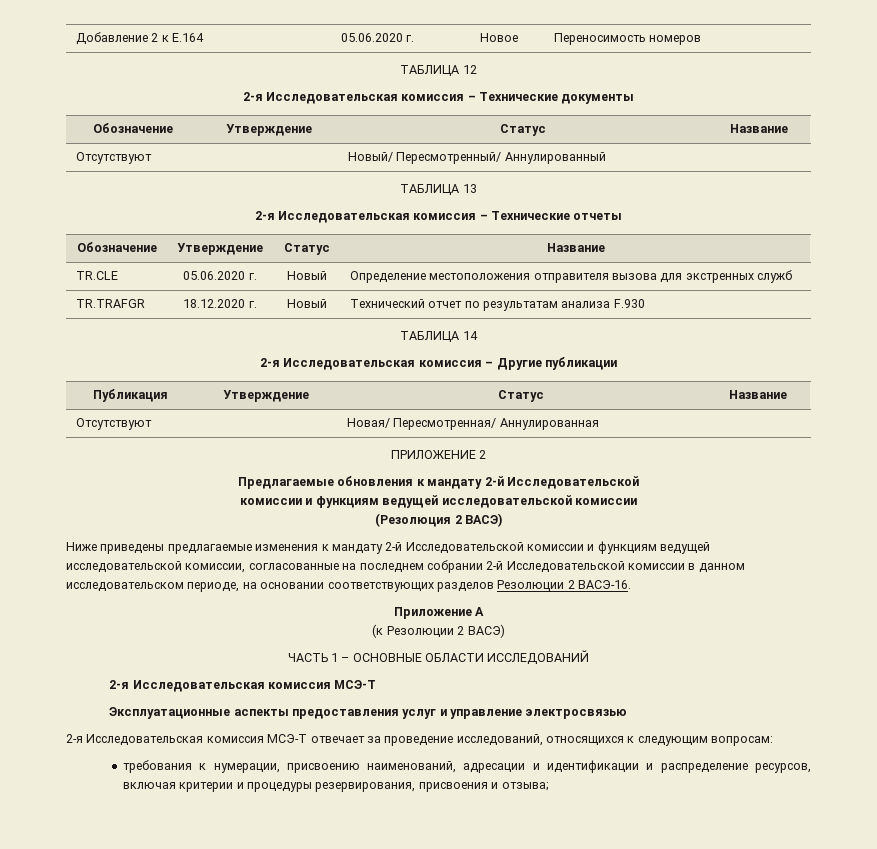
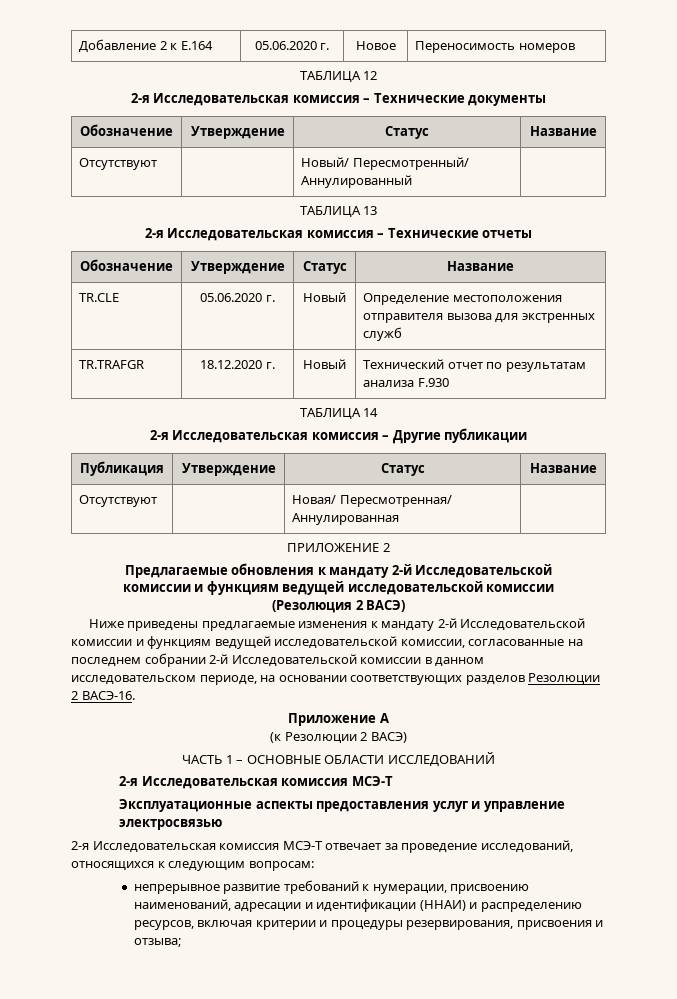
- требования к нумерации, присвоению наименований, адресации и идентификации и распределение ресурсов, включая критерии и процедуры резервирования, присвоения и отзыва;
+ непрерывное развитие требований к нумерации, присвоению наименований, адресации и идентификации (ННАИ) и распределению ресурсов, включая критерии и процедуры резервирования, присвоения и отзыва;

